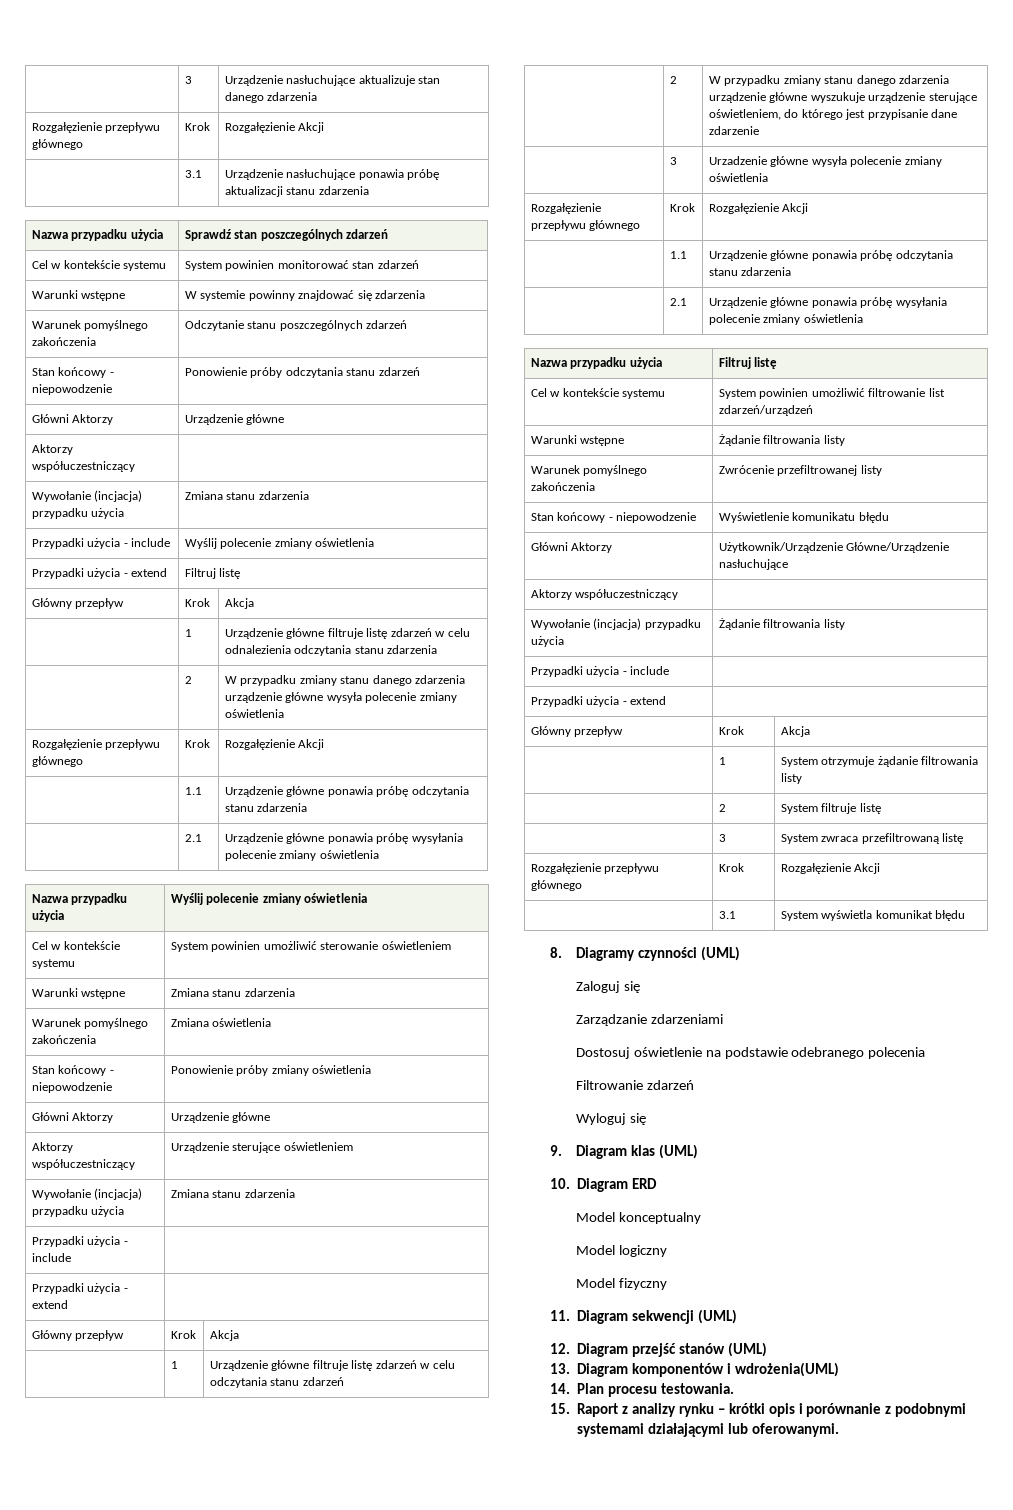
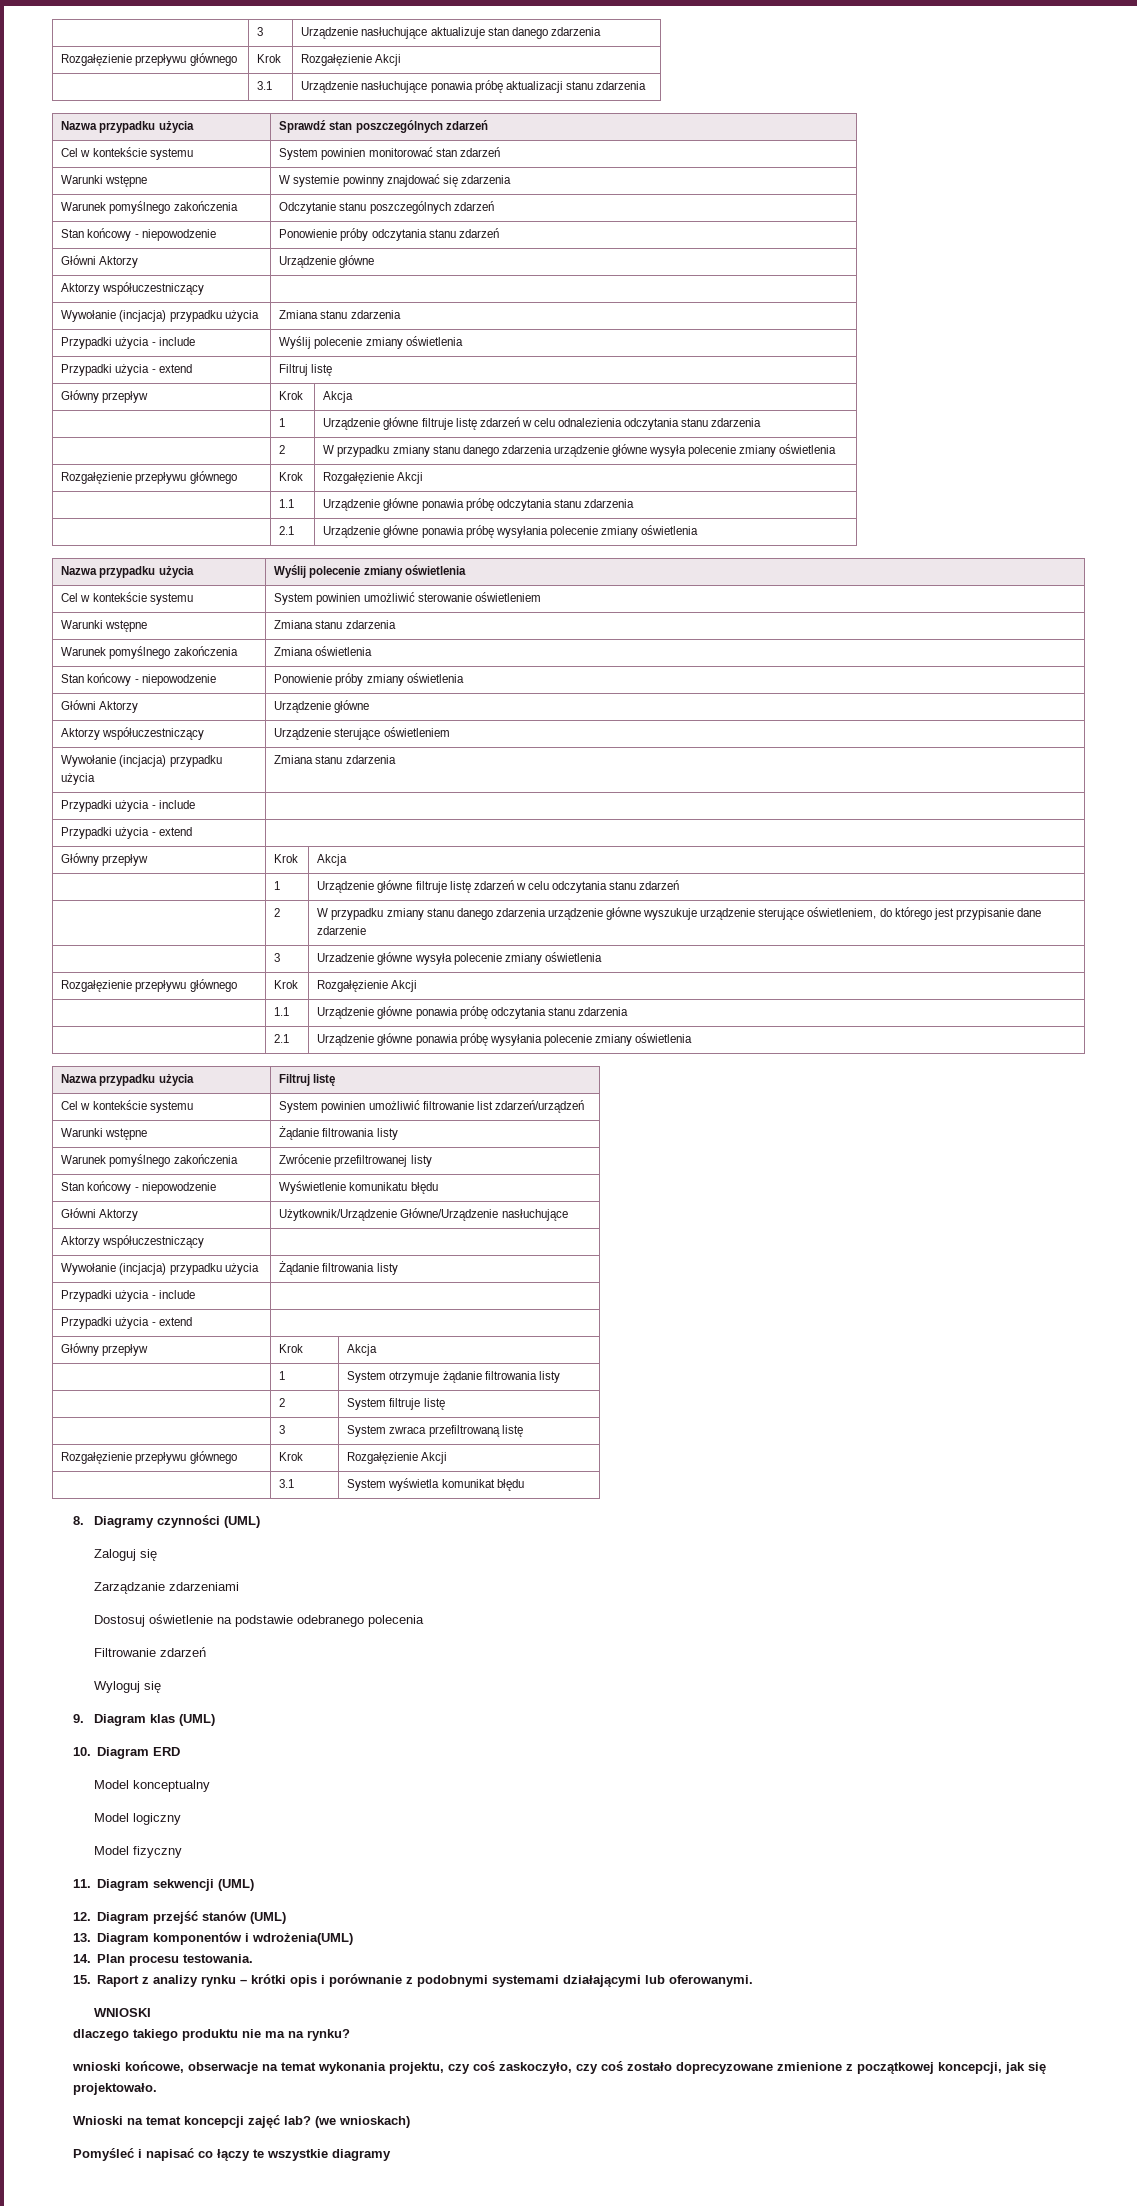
+ WNIOSKI
+ dlaczego takiego produktu nie ma na rynku?
+ wnioski końcowe, obserwacje na temat wykonania projektu, czy coś zaskoczyło, czy coś zostało doprecyzowane zmienione z początkowej koncepcji, jak się projektowało.
+ Wnioski na temat koncepcji zajęć lab? (we wnioskach)
+ Pomyśleć i napisać co łączy te wszystkie diagramy

